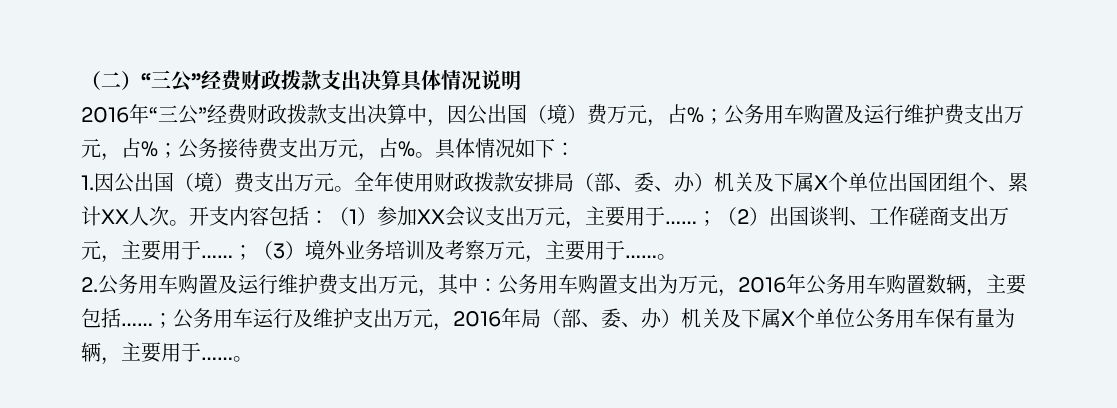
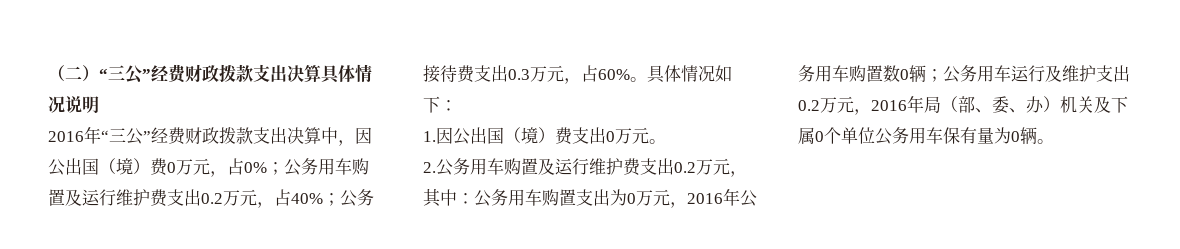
- 2016年“三公”经费财政拨款支出决算中，因公出国（境）费万元，占%；公务用车购置及运行维护费支出万元，占%；公务接待费支出万元，占%。
+ 2016年“三公”经费财政拨款支出决算中，因公出国（境）费0万元，占0%；公务用车购置及运行维护费支出0.2万元，占40%；公务接待费支出0.3万元，占60%。
- 1.因公出国（境）费支出万元。全年使用财政拨款安排局（部、委、办）机关及下属X个单位出国团组个、累计XX人次。开支内容包括：（1）参加XX会议支出万元，主要用于……；（2）出国谈判、工作磋商支出万元，主要用于……；（3）境外业务培训及考察万元，主要用于……。
+ 1.因公出国（境）费支出0万元。
- 2.公务用车购置及运行维护费支出万元，其中：公务用车购置支出为万元，2016年公务用车购置数辆，主要包括……；公务用车运行及维护支出万元，2016年局（部、委、办）机关及下属X个单位公务用车保有量为辆，主要用于……。
+ 2.公务用车购置及运行维护费支出0.2万元，其中：公务用车购置支出为0万元，2016年公务用车购置数0辆；公务用车运行及维护支出0.2万元，2016年局（部、委、办）机关及下属0个单位公务用车保有量为0辆。

